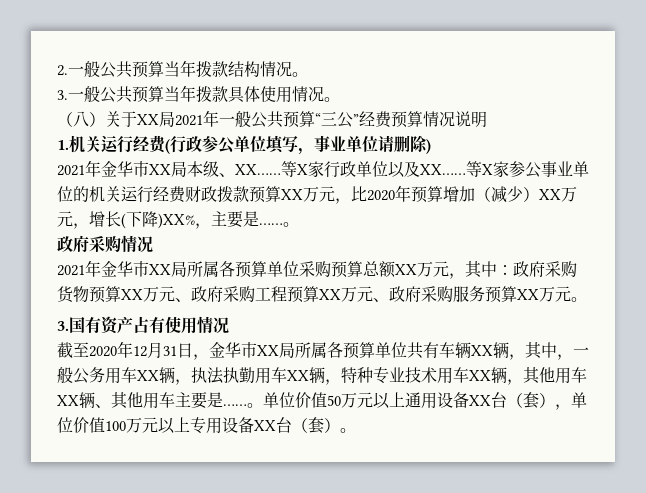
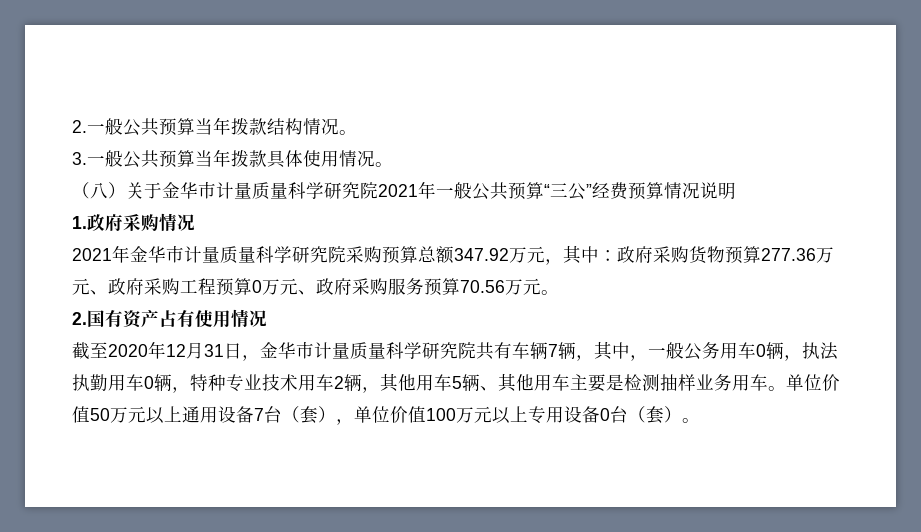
- （八）关于XX局2021年一般公共预算“三公”经费预算情况说明
+ （八）关于金华市计量质量科学研究院2021年一般公共预算“三公”经费预算情况说明
- 1.机关运行经费(行政参公单位填写，事业单位请删除)
- 2021年金华市XX局本级、XX……等X家行政单位以及XX……等X家参公事业单位的机关运行经费财政拨款预算XX万元，比2020年预算增加（减少）XX万元，增长(下降)XX%，主要是……。
- 政府采购情况
+ 1.政府采购情况
- 2021年金华市XX局所属各预算单位采购预算总额XX万元，其中：政府采购货物预算XX万元、政府采购工程预算XX万元、政府采购服务预算XX万元。
+ 2021年金华市计量质量科学研究院采购预算总额347.92万元，其中：政府采购货物预算277.36万元、政府采购工程预算0万元、政府采购服务预算70.56万元。
- 3.国有资产占有使用情况
+ 2.国有资产占有使用情况
- 截至2020年12月31日，金华市XX局所属各预算单位共有车辆XX辆，其中，一般公务用车XX辆，执法执勤用车XX辆，特种专业技术用车XX辆，其他用车XX辆、其他用车主要是……。
+ 截至2020年12月31日，金华市计量质量科学研究院共有车辆7辆，其中，一般公务用车0辆，执法执勤用车0辆，特种专业技术用车2辆，其他用车5辆、其他用车主要是检测抽样业务用车。
- 单位价值50万元以上通用设备XX台（套），单位价值100万元以上专用设备XX台（套）。
+ 单位价值50万元以上通用设备7台（套），单位价值100万元以上专用设备0台（套）。

